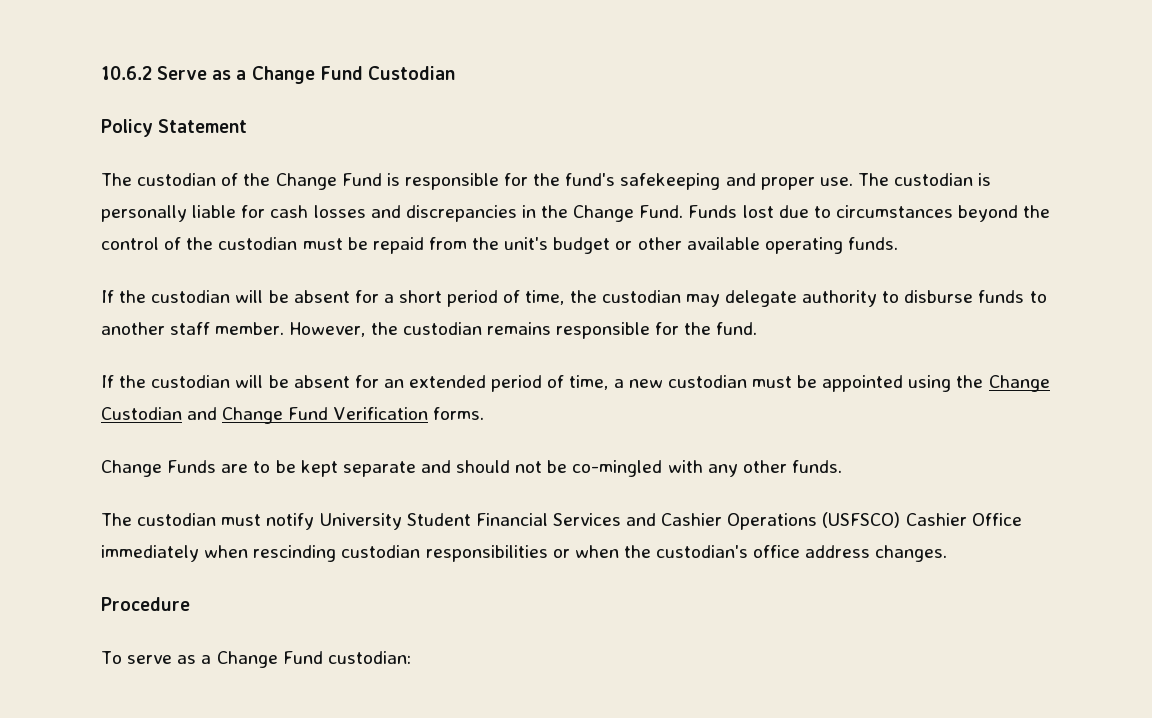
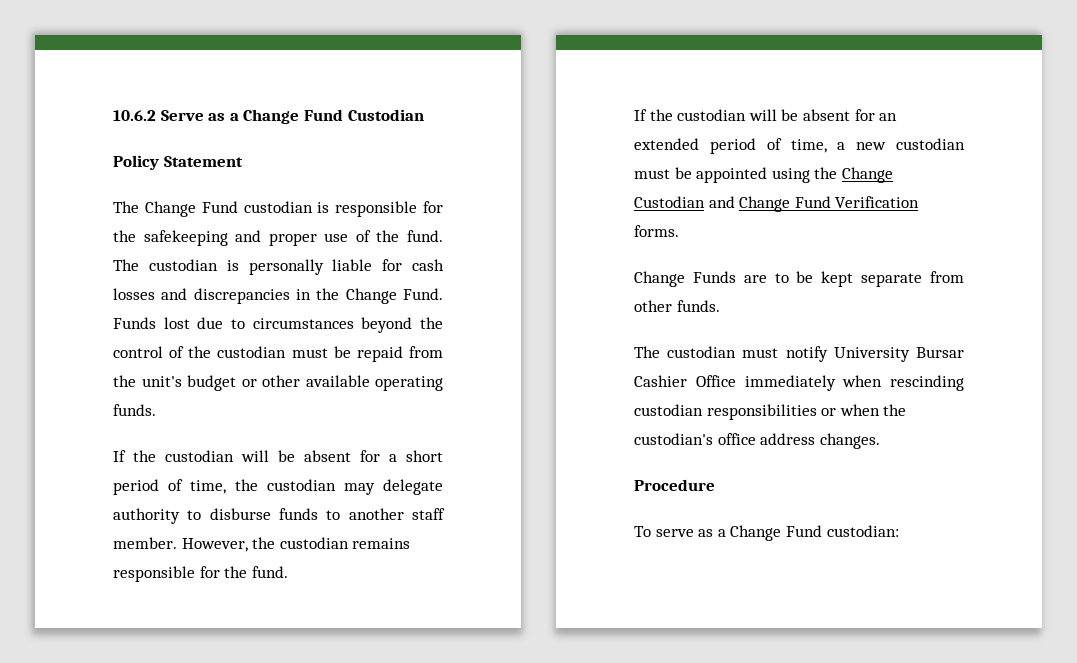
- The custodian of the Change Fund is responsible for the fund's safekeeping and proper use.
+ The Change Fund custodian is responsible for the safekeeping and proper use of the fund.
- Change Funds are to be kept separate and should not be co-mingled with any other funds.
+ Change Funds are to be kept separate from other funds.
- The custodian must notify University Student Financial Services and Cashier Operations (USFSCO) Cashier Office immediately when rescinding custodian responsibilities or when the custodian's office address changes.
+ The custodian must notify University Bursar Cashier Office immediately when rescinding custodian responsibilities or when the custodian's office address changes.

